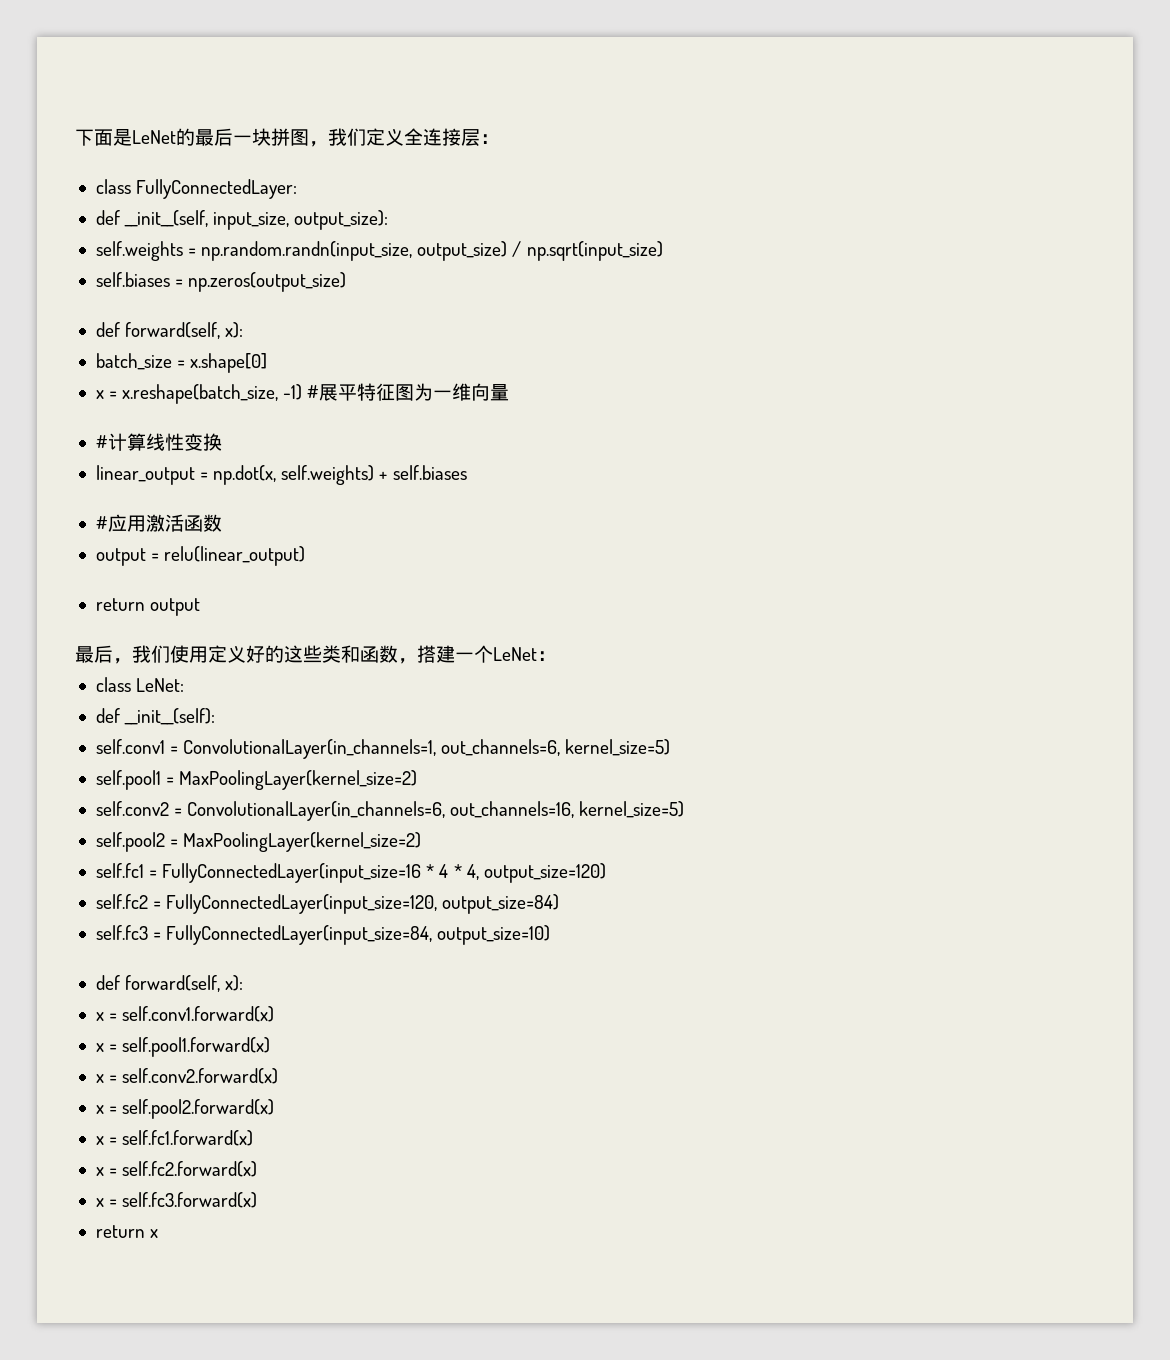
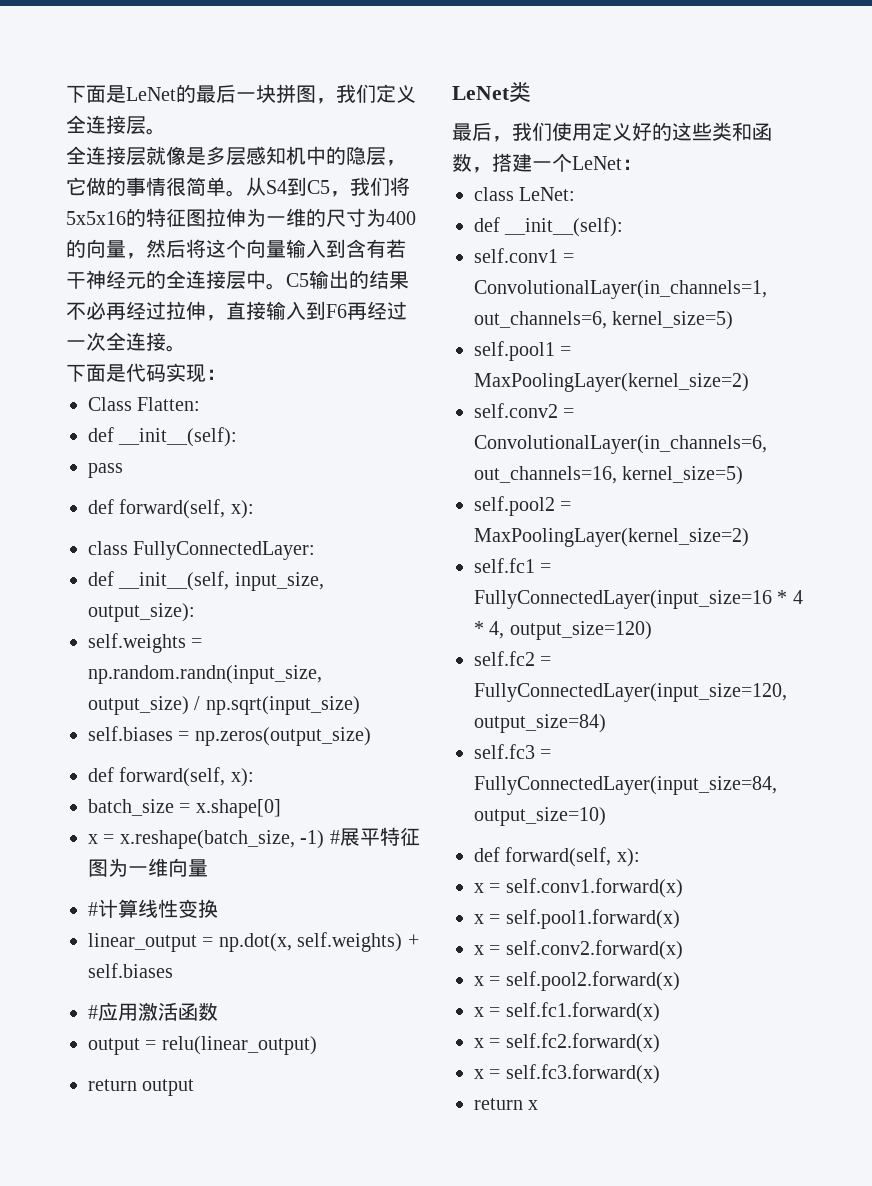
- 下面是LeNet的最后一块拼图，我们定义全连接层：
+ 下面是LeNet的最后一块拼图，我们定义全连接层。
+ 全连接层就像是多层感知机中的隐层，它做的事情很简单。从S4到C5，我们将5x5x16的特征图拉伸为一维的尺寸为400的向量，然后将这个向量输入到含有若干神经元的全连接层中。C5输出的结果不必再经过拉伸，直接输入到F6再经过一次全连接。
+ 下面是代码实现：
+ Class Flatten:
+ def __init__(self):
+ pass
+ def forward(self, x):
+ LeNet类

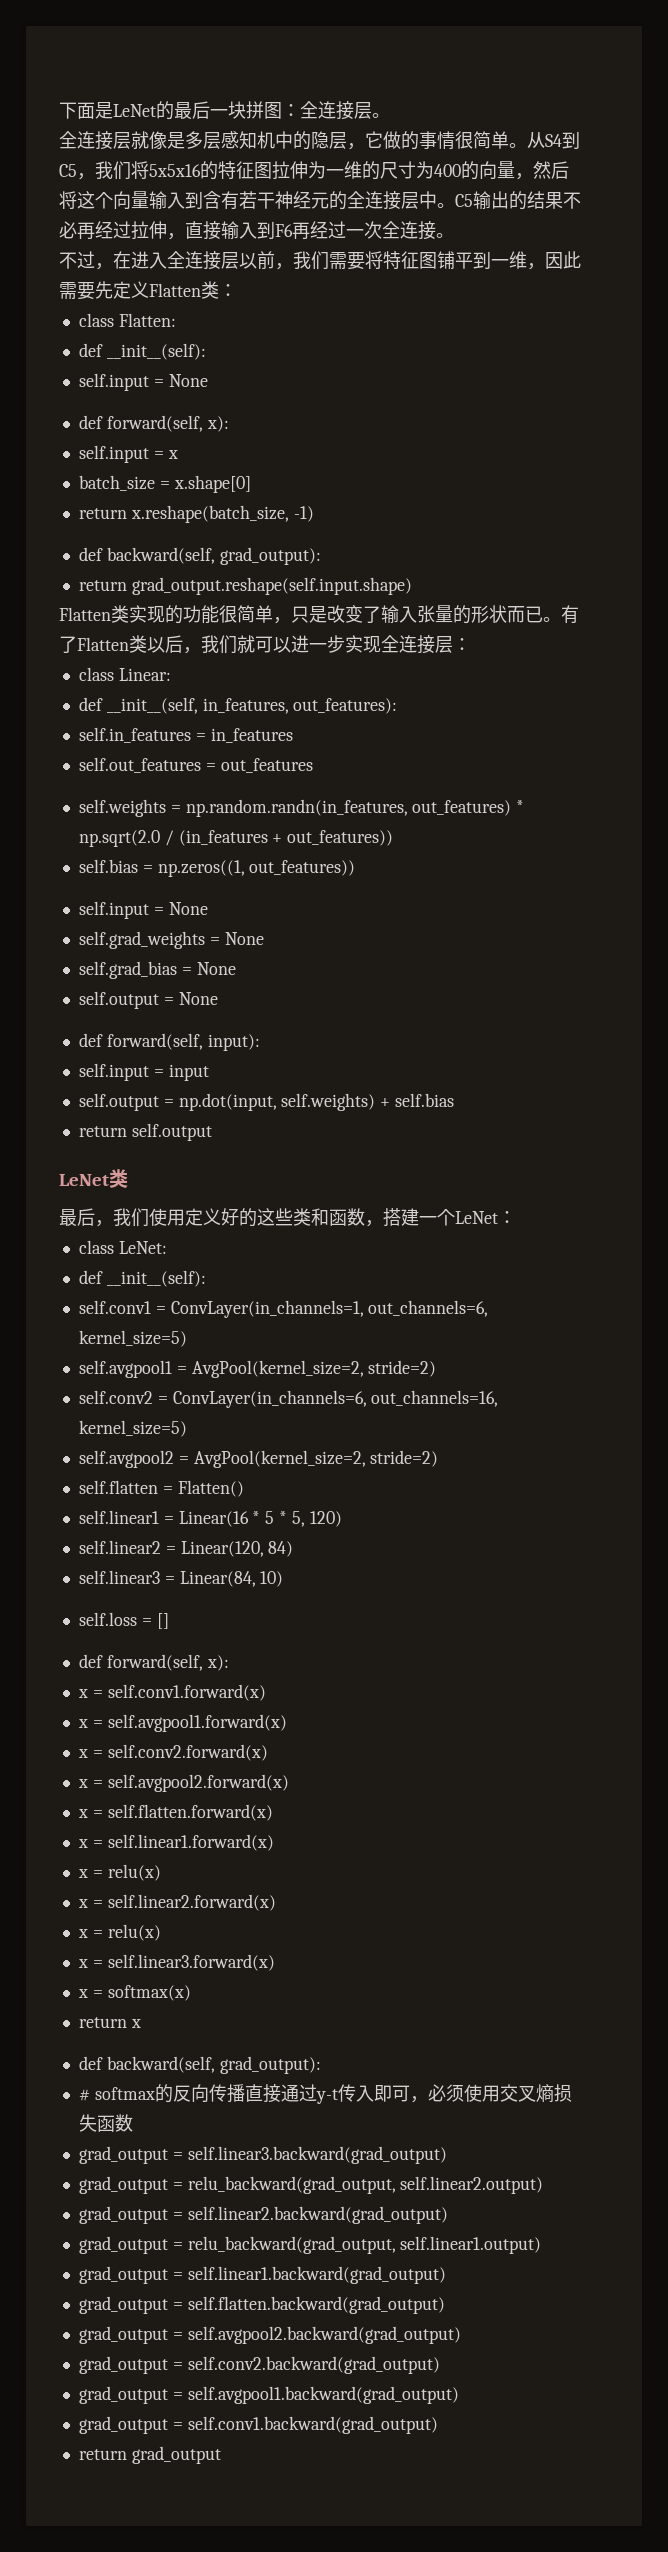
- 下面是LeNet的最后一块拼图，我们定义全连接层。
+ 下面是LeNet的最后一块拼图：全连接层。
- 下面是代码实现：
- Class Flatten:
+ 不过，在进入全连接层以前，我们需要将特征图铺平到一维，因此需要先定义Flatten类：
+ class Flatten:
  def __init__(self):
- pass
+ self.input = None
  def forward(self, x):
- class FullyConnectedLayer:
- def __init__(self, input_size, output_size):
- self.weights = np.random.randn(input_size, output_size) / np.sqrt(input_size)
- self.biases = np.zeros(output_size)
- def forward(self, x):
+ self.input = x
- x = x.reshape(batch_size, -1) #展平特征图为一维向量
- #计算线性变换
- linear_output = np.dot(x, self.weights) + self.biases
- #应用激活函数
- output = relu(linear_output)
- return output
+ return x.reshape(batch_size, -1)
+ def backward(self, grad_output):
+ return grad_output.reshape(self.input.shape)
+ Flatten类实现的功能很简单，只是改变了输入张量的形状而已。有了Flatten类以后，我们就可以进一步实现全连接层：
+ class Linear:
+ def __init__(self, in_features, out_features):
+ self.in_features = in_features
+ self.out_features = out_features
+ self.weights = np.random.randn(in_features, out_features) * np.sqrt(2.0 / (in_features + out_features))
+ self.bias = np.zeros((1, out_features))
+ self.input = None
+ self.grad_weights = None
+ self.grad_bias = None
+ self.output = None
+ def forward(self, input):
+ self.input = input
+ self.output = np.dot(input, self.weights) + self.bias
+ return self.output
- self.conv1 = ConvolutionalLayer(in_channels=1, out_channels=6, kernel_size=5)
+ self.conv1 = ConvLayer(in_channels=1, out_channels=6, kernel_size=5)
- self.pool1 = MaxPoolingLayer(kernel_size=2)
+ self.avgpool1 = AvgPool(kernel_size=2, stride=2)
- self.conv2 = ConvolutionalLayer(in_channels=6, out_channels=16, kernel_size=5)
+ self.conv2 = ConvLayer(in_channels=6, out_channels=16, kernel_size=5)
- self.pool2 = MaxPoolingLayer(kernel_size=2)
- self.fc1 = FullyConnectedLayer(input_size=16 * 4 * 4, output_size=120)
- self.fc2 = FullyConnectedLayer(input_size=120, output_size=84)
- self.fc3 = FullyConnectedLayer(input_size=84, output_size=10)
+ self.avgpool2 = AvgPool(kernel_size=2, stride=2)
+ self.flatten = Flatten()
+ self.linear1 = Linear(16 * 5 * 5, 120)
+ self.linear2 = Linear(120, 84)
+ self.linear3 = Linear(84, 10)
+ self.loss = []
- x = self.pool1.forward(x)
+ x = self.avgpool1.forward(x)
- x = self.pool2.forward(x)
- x = self.fc1.forward(x)
- x = self.fc2.forward(x)
- x = self.fc3.forward(x)
+ x = self.avgpool2.forward(x)
+ x = self.flatten.forward(x)
+ x = self.linear1.forward(x)
+ x = relu(x)
+ x = self.linear2.forward(x)
+ x = relu(x)
+ x = self.linear3.forward(x)
+ x = softmax(x)
  return x
+ def backward(self, grad_output):
+ # softmax的反向传播直接通过y-t传入即可，必须使用交叉熵损失函数
+ grad_output = self.linear3.backward(grad_output)
+ grad_output = relu_backward(grad_output, self.linear2.output)
+ grad_output = self.linear2.backward(grad_output)
+ grad_output = relu_backward(grad_output, self.linear1.output)
+ grad_output = self.linear1.backward(grad_output)
+ grad_output = self.flatten.backward(grad_output)
+ grad_output = self.avgpool2.backward(grad_output)
+ grad_output = self.conv2.backward(grad_output)
+ grad_output = self.avgpool1.backward(grad_output)
+ grad_output = self.conv1.backward(grad_output)
+ return grad_output

